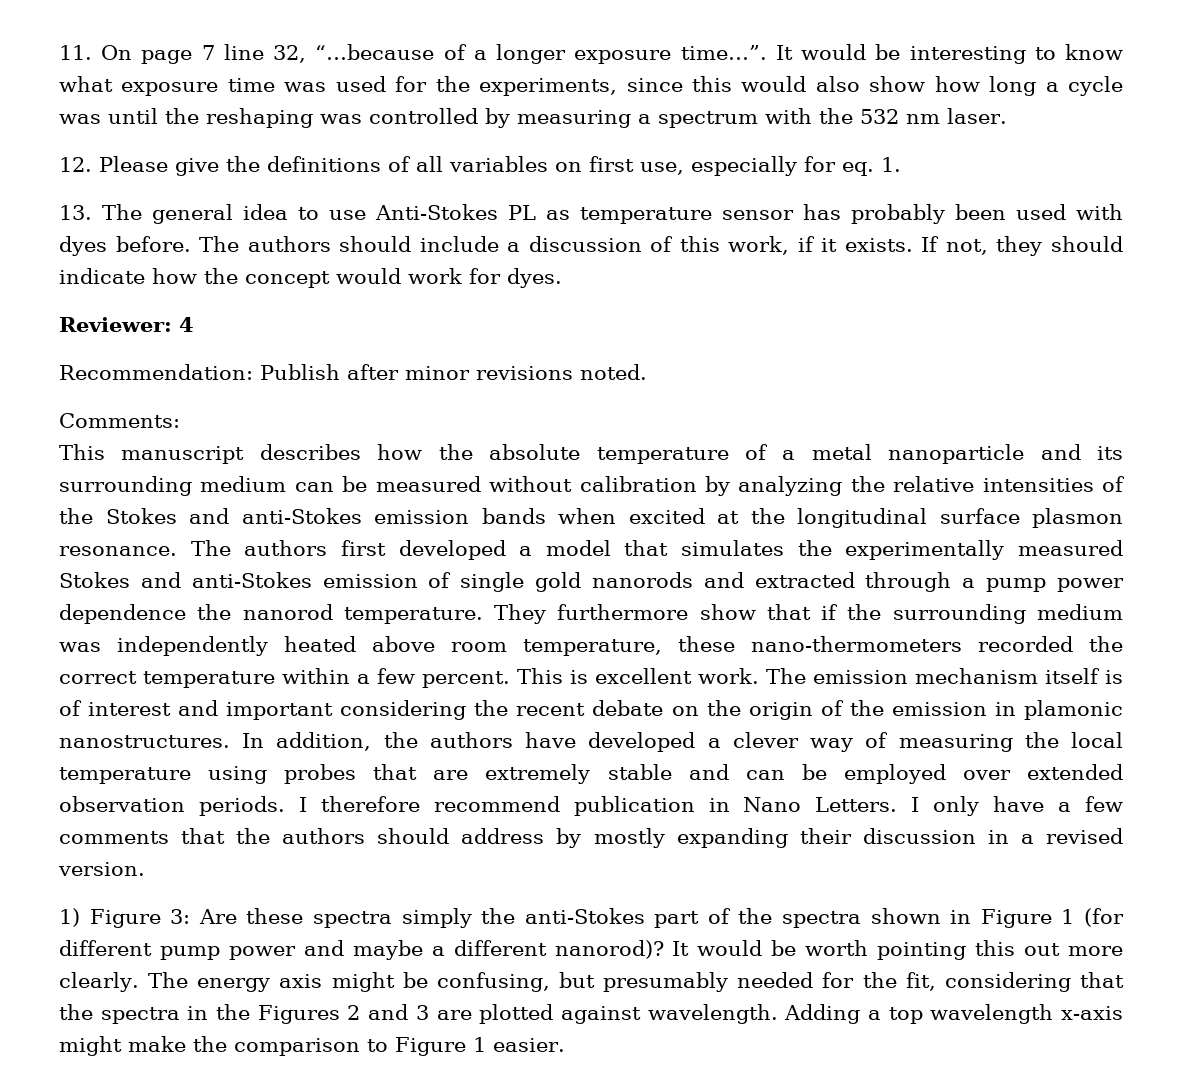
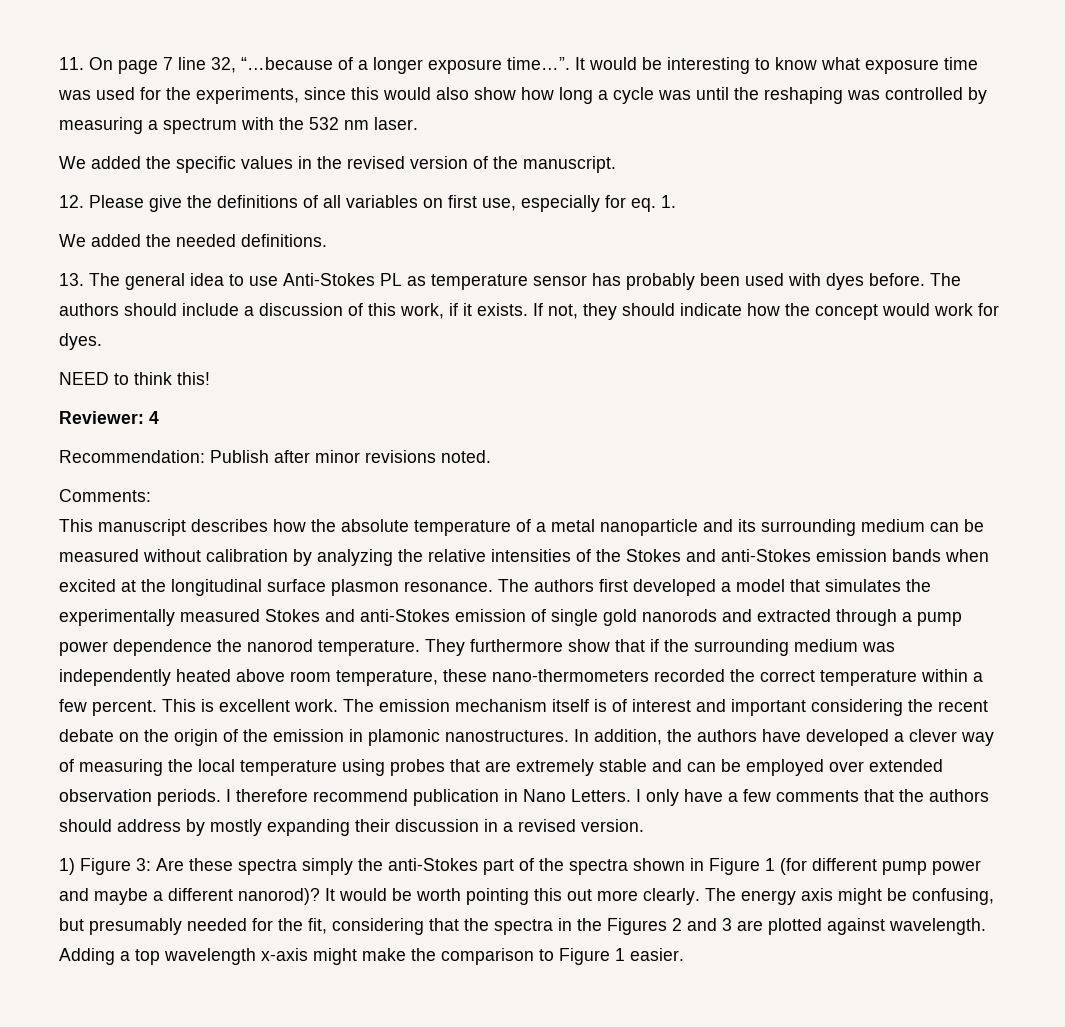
+ We added the specific values in the revised version of the manuscript.
+ We added the needed definitions.
+ NEED to think this!

